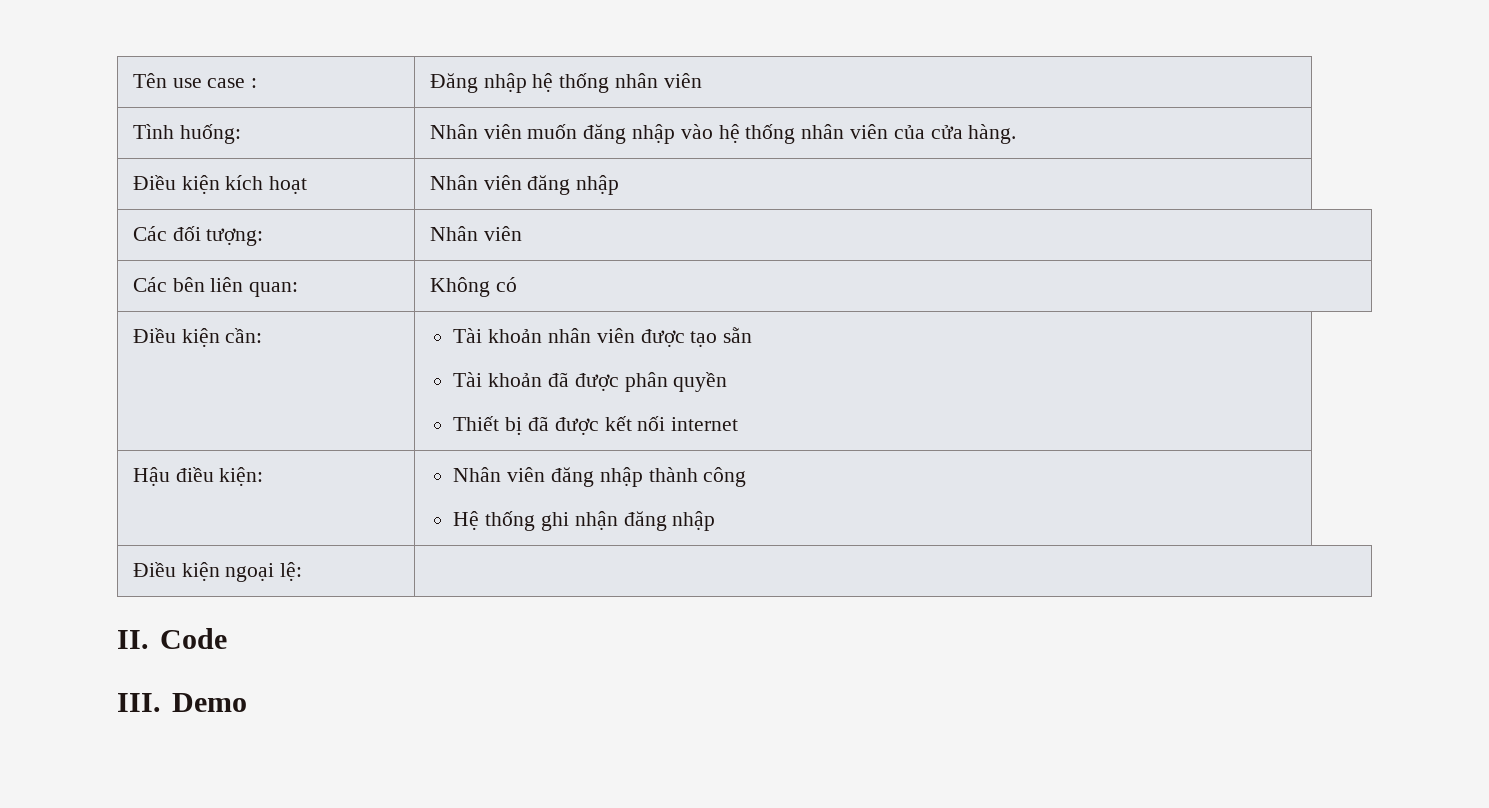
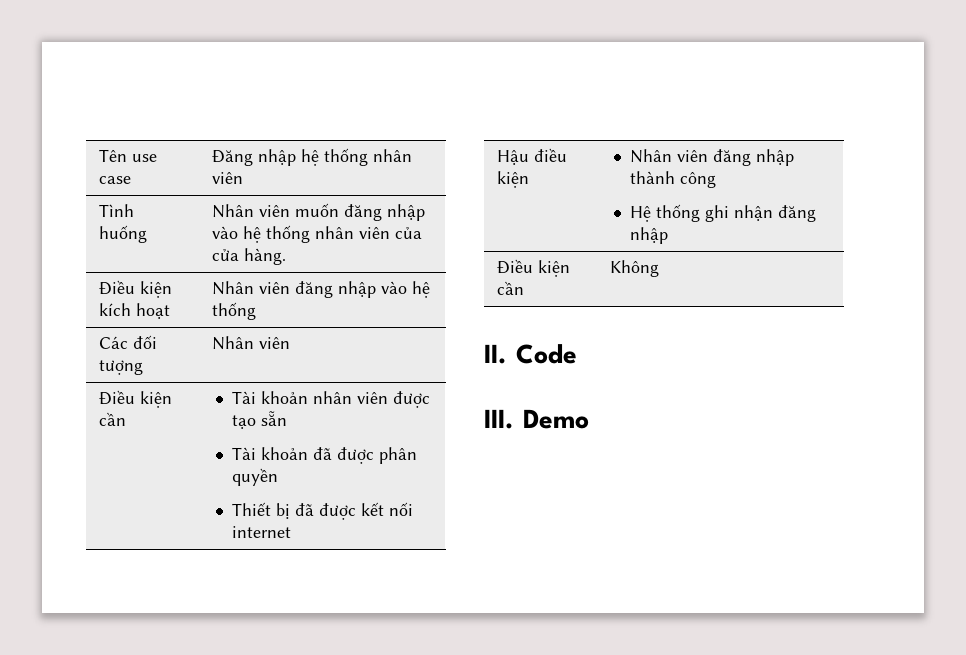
- Tên use case : | Đăng nhập hệ thống nhân viên
+ Tên use case | Đăng nhập hệ thống nhân viên
- Tình huống: | Nhân viên muốn đăng nhập vào hệ thống nhân viên của cửa hàng.
+ Tình huống | Nhân viên muốn đăng nhập vào hệ thống nhân viên của cửa hàng.
- Điều kiện kích hoạt | Nhân viên đăng nhập
+ Điều kiện kích hoạt | Nhân viên đăng nhập vào hệ thống
- Các đối tượng: | Nhân viên
- Các bên liên quan: | Không có
- Điều kiện cần: | Tài khoản nhân viên được tạo sẵn
+ Các đối tượng | Nhân viên
+ Điều kiện cần | Tài khoản nhân viên được tạo sẵn
- Hậu điều kiện: | Nhân viên đăng nhập thành công
+ Hậu điều kiện | Nhân viên đăng nhập thành công
- Điều kiện ngoại lệ: |
+ Điều kiện cần | Không

